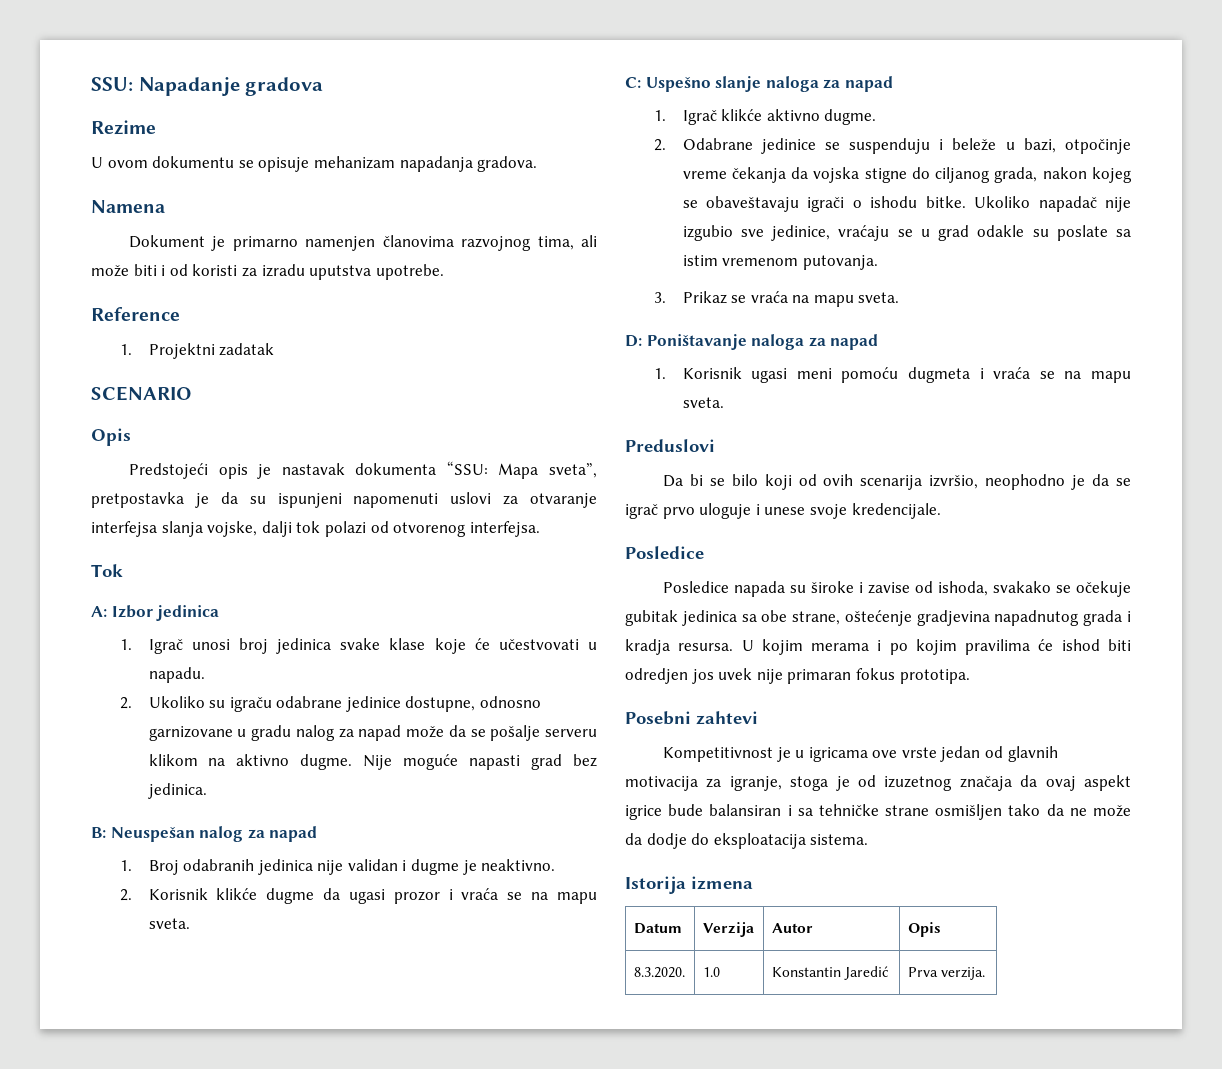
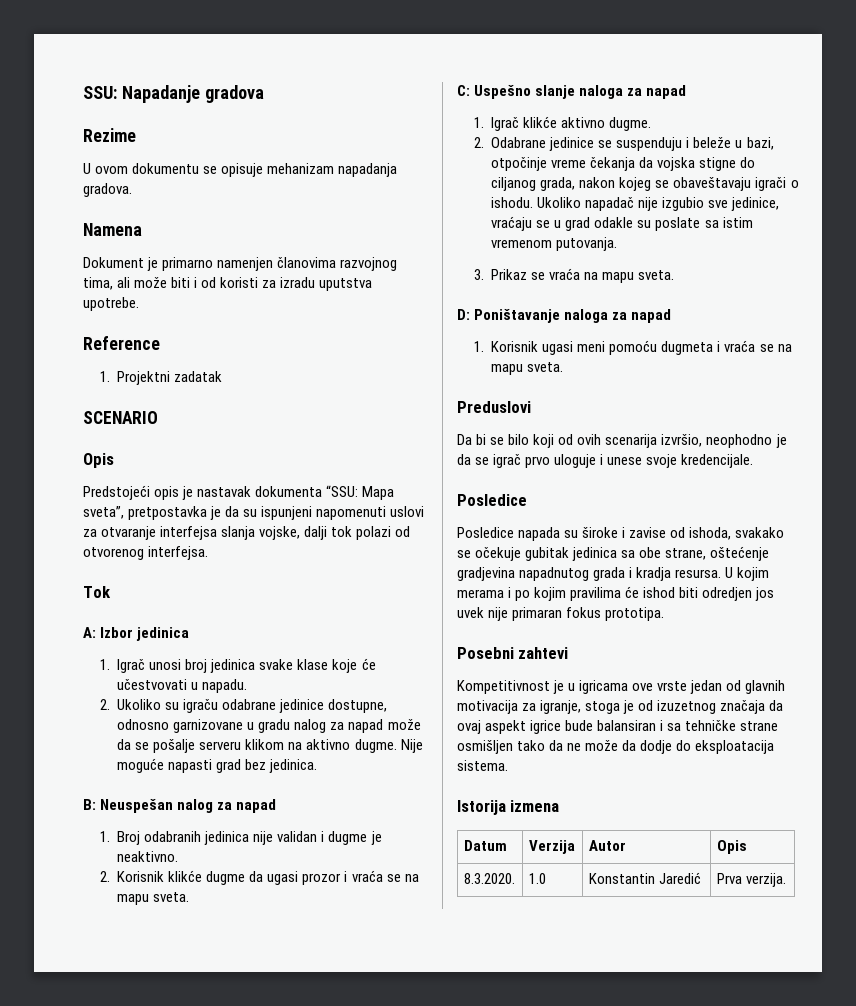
- 2. Odabrane jedinice se suspenduju i beleže u bazi, otpočinje vreme čekanja da vojska stigne do ciljanog grada, nakon kojeg se obaveštavaju igrači o ishodu bitke.
+ 2. Odabrane jedinice se suspenduju i beleže u bazi, otpočinje vreme čekanja da vojska stigne do ciljanog grada, nakon kojeg se obaveštavaju igrači o ishodu.

